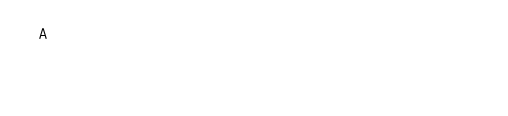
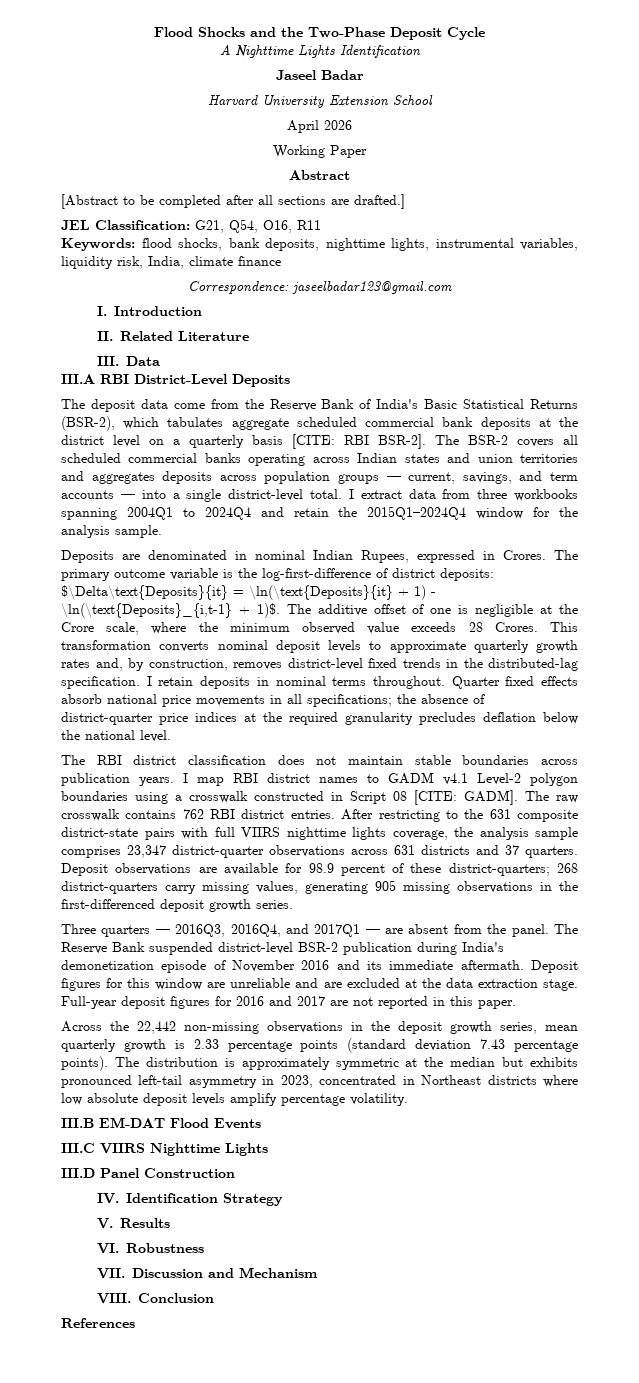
- A
+ Flood Shocks and the Two-Phase Deposit Cycle
+ A Nighttime Lights Identification
+ Jaseel Badar
+ Harvard University Extension School
+ April 2026
+ Working Paper
+ Abstract
+ [Abstract to be completed after all sections are drafted.]
+ JEL Classification: G21, Q54, O16, R11
+ Keywords: flood shocks, bank deposits, nighttime lights, instrumental variables, liquidity risk, India, climate finance
+ Correspondence: jaseelbadar123@gmail.com
+ I. Introduction
+ II. Related Literature
+ III. Data
+ III.A RBI District-Level Deposits
+ The deposit data come from the Reserve Bank of India's Basic Statistical Returns (BSR-2), which tabulates aggregate scheduled commercial bank deposits at the district level on a quarterly basis [CITE: RBI BSR-2]. The BSR-2 covers all scheduled commercial banks operating across Indian states and union territories and aggregates deposits across population groups — current, savings, and term accounts — into a single district-level total. I extract data from three workbooks spanning 2004Q1 to 2024Q4 and retain the 2015Q1–2024Q4 window for the analysis sample.
+ Deposits are denominated in nominal Indian Rupees, expressed in Crores. The primary outcome variable is the log-first-difference of district deposits: $\Delta\text{Deposits}{it} = \ln(\text{Deposits}{it} + 1) - \ln(\text{Deposits}_{i,t-1} + 1)$. The additive offset of one is negligible at the Crore scale, where the minimum observed value exceeds 28 Crores. This transformation converts nominal deposit levels to approximate quarterly growth rates and, by construction, removes district-level fixed trends in the distributed-lag specification. I retain deposits in nominal terms throughout. Quarter fixed effects absorb national price movements in all specifications; the absence of district-quarter price indices at the required granularity precludes deflation below the national level.
+ The RBI district classification does not maintain stable boundaries across publication years. I map RBI district names to GADM v4.1 Level-2 polygon boundaries using a crosswalk constructed in Script 08 [CITE: GADM]. The raw crosswalk contains 762 RBI district entries. After restricting to the 631 composite district-state pairs with full VIIRS nighttime lights coverage, the analysis sample comprises 23,347 district-quarter observations across 631 districts and 37 quarters. Deposit observations are available for 98.9 percent of these district-quarters; 268 district-quarters carry missing values, generating 905 missing observations in the first-differenced deposit growth series.
+ Three quarters — 2016Q3, 2016Q4, and 2017Q1 — are absent from the panel. The Reserve Bank suspended district-level BSR-2 publication during India's demonetization episode of November 2016 and its immediate aftermath. Deposit figures for this window are unreliable and are excluded at the data extraction stage. Full-year deposit figures for 2016 and 2017 are not reported in this paper.
+ Across the 22,442 non-missing observations in the deposit growth series, mean quarterly growth is 2.33 percentage points (standard deviation 7.43 percentage points). The distribution is approximately symmetric at the median but exhibits pronounced left-tail asymmetry in 2023, concentrated in Northeast districts where low absolute deposit levels amplify percentage volatility.
+ III.B EM-DAT Flood Events
+ III.C VIIRS Nighttime Lights
+ III.D Panel Construction
+ IV. Identification Strategy
+ V. Results
+ VI. Robustness
+ VII. Discussion and Mechanism
+ VIII. Conclusion
+ References

